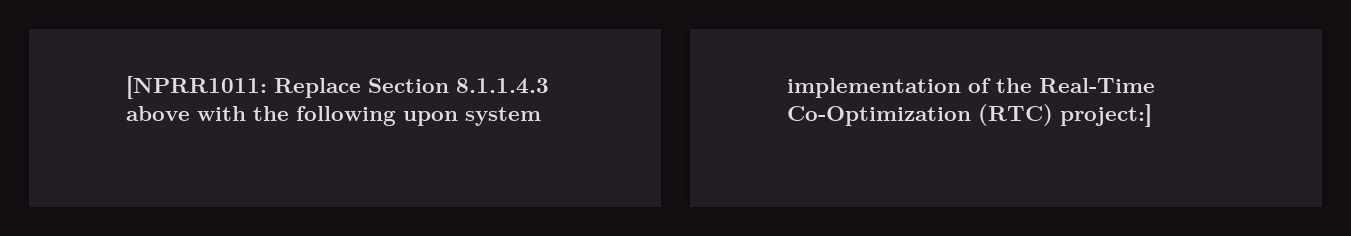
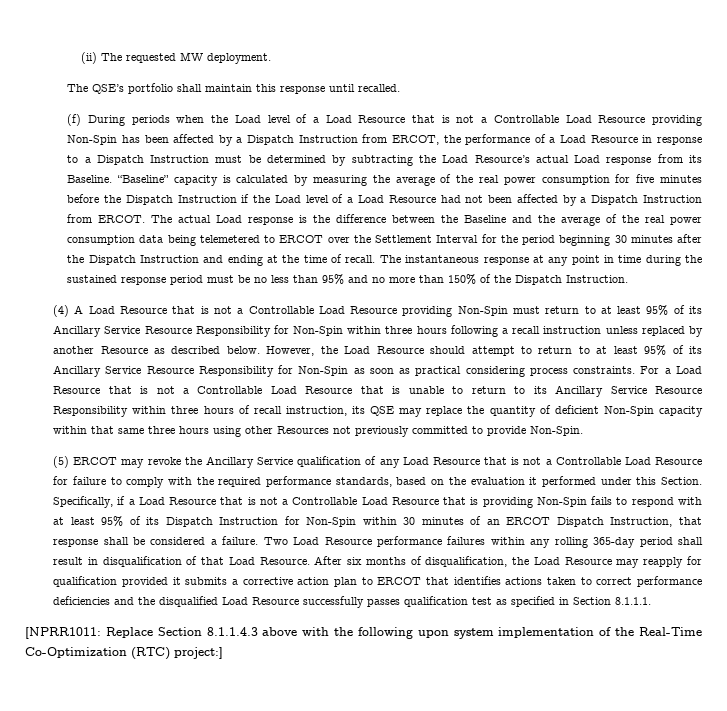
+ (ii) The requested MW deployment.
+ The QSE’s portfolio shall maintain this response until recalled.
+ (f) During periods when the Load level of a Load Resource that is not a Controllable Load Resource providing Non-Spin has been affected by a Dispatch Instruction from ERCOT, the performance of a Load Resource in response to a Dispatch Instruction must be determined by subtracting the Load Resource’s actual Load response from its Baseline. “Baseline” capacity is calculated by measuring the average of the real power consumption for five minutes before the Dispatch Instruction if the Load level of a Load Resource had not been affected by a Dispatch Instruction from ERCOT. The actual Load response is the difference between the Baseline and the average of the real power consumption data being telemetered to ERCOT over the Settlement Interval for the period beginning 30 minutes after the Dispatch Instruction and ending at the time of recall. The instantaneous response at any point in time during the sustained response period must be no less than 95% and no more than 150% of the Dispatch Instruction.
+ (4) A Load Resource that is not a Controllable Load Resource providing Non-Spin must return to at least 95% of its Ancillary Service Resource Responsibility for Non-Spin within three hours following a recall instruction unless replaced by another Resource as described below. However, the Load Resource should attempt to return to at least 95% of its Ancillary Service Resource Responsibility for Non-Spin as soon as practical considering process constraints. For a Load Resource that is not a Controllable Load Resource that is unable to return to its Ancillary Service Resource Responsibility within three hours of recall instruction, its QSE may replace the quantity of deficient Non-Spin capacity within that same three hours using other Resources not previously committed to provide Non-Spin.
+ (5) ERCOT may revoke the Ancillary Service qualification of any Load Resource that is not a Controllable Load Resource for failure to comply with the required performance standards, based on the evaluation it performed under this Section. Specifically, if a Load Resource that is not a Controllable Load Resource that is providing Non-Spin fails to respond with at least 95% of its Dispatch Instruction for Non-Spin within 30 minutes of an ERCOT Dispatch Instruction, that response shall be considered a failure. Two Load Resource performance failures within any rolling 365-day period shall result in disqualification of that Load Resource. After six months of disqualification, the Load Resource may reapply for qualification provided it submits a corrective action plan to ERCOT that identifies actions taken to correct performance deficiencies and the disqualified Load Resource successfully passes qualification test as specified in Section 8.1.1.1.

